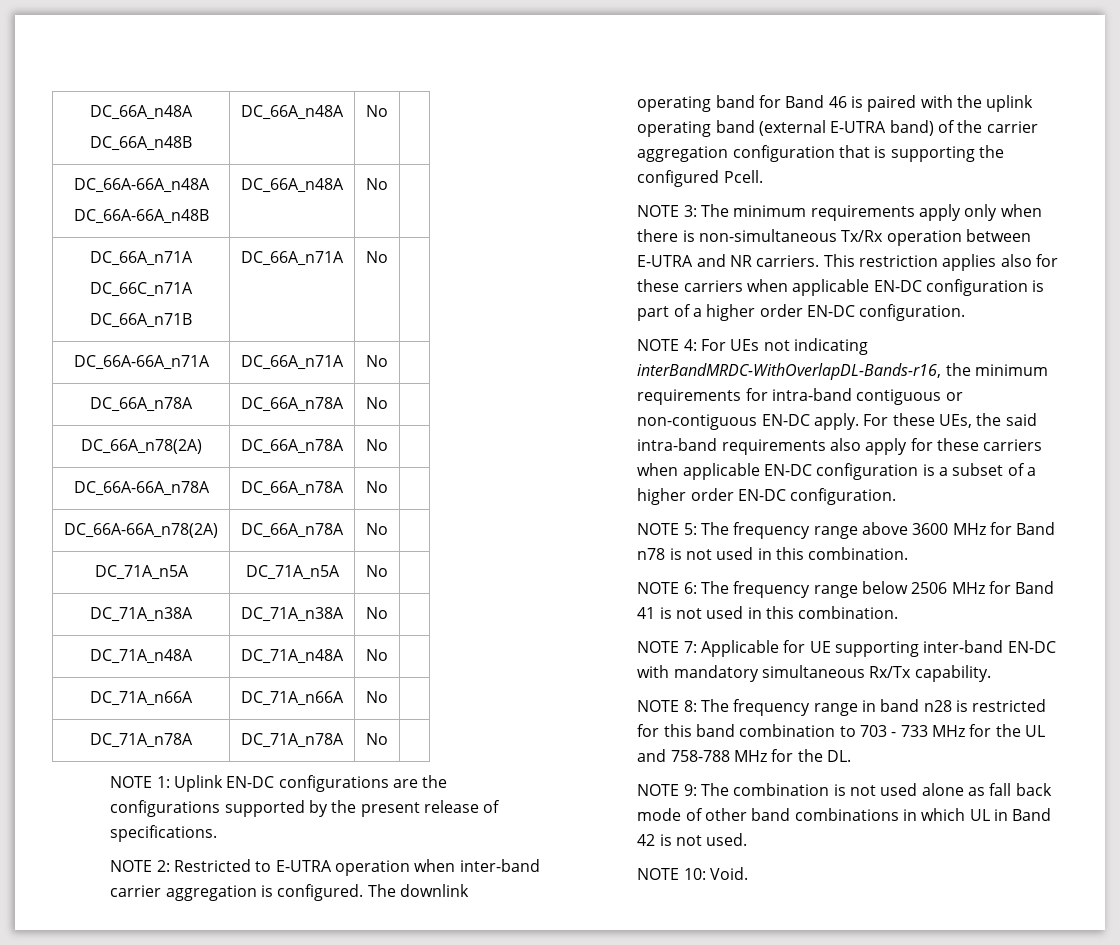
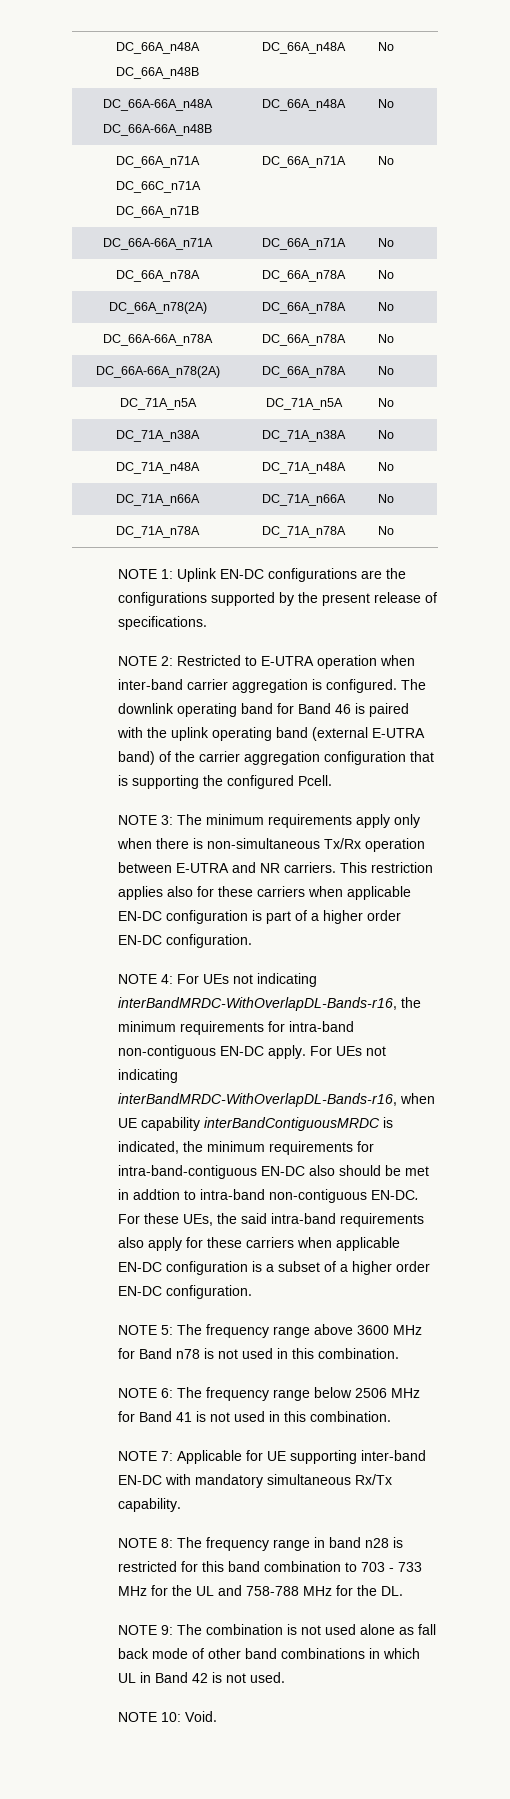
- NOTE 4: For UEs not indicating interBandMRDC-WithOverlapDL-Bands-r16, the minimum requirements for intra-band contiguous or non-contiguous EN-DC apply.
+ NOTE 4: For UEs not indicating interBandMRDC-WithOverlapDL-Bands-r16, the minimum requirements for intra-band non-contiguous EN-DC apply.
- For these UEs, the said intra-band requirements also apply for these carriers when applicable EN-DC configuration is a subset of a higher order EN-DC configuration.
+ For UEs not indicating interBandMRDC-WithOverlapDL-Bands-r16, when UE capability interBandContiguousMRDC is indicated, the minimum requirements for intra-band-contiguous EN-DC also should be met in addtion to intra-band non-contiguous EN-DC. For these UEs, the said intra-band requirements also apply for these carriers when applicable EN-DC configuration is a subset of a higher order EN-DC configuration.

